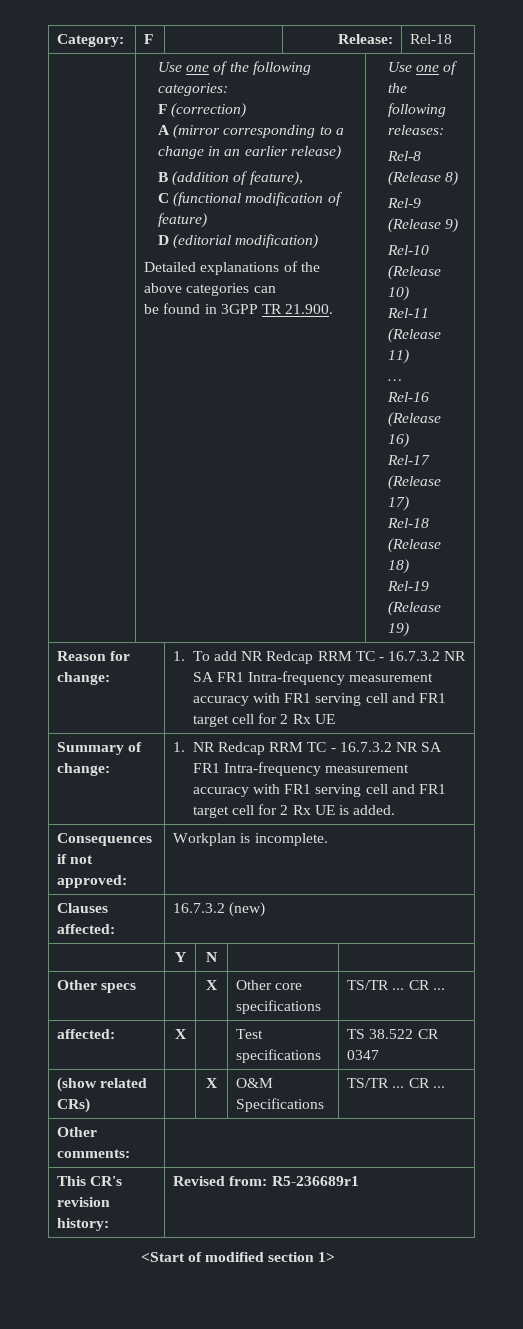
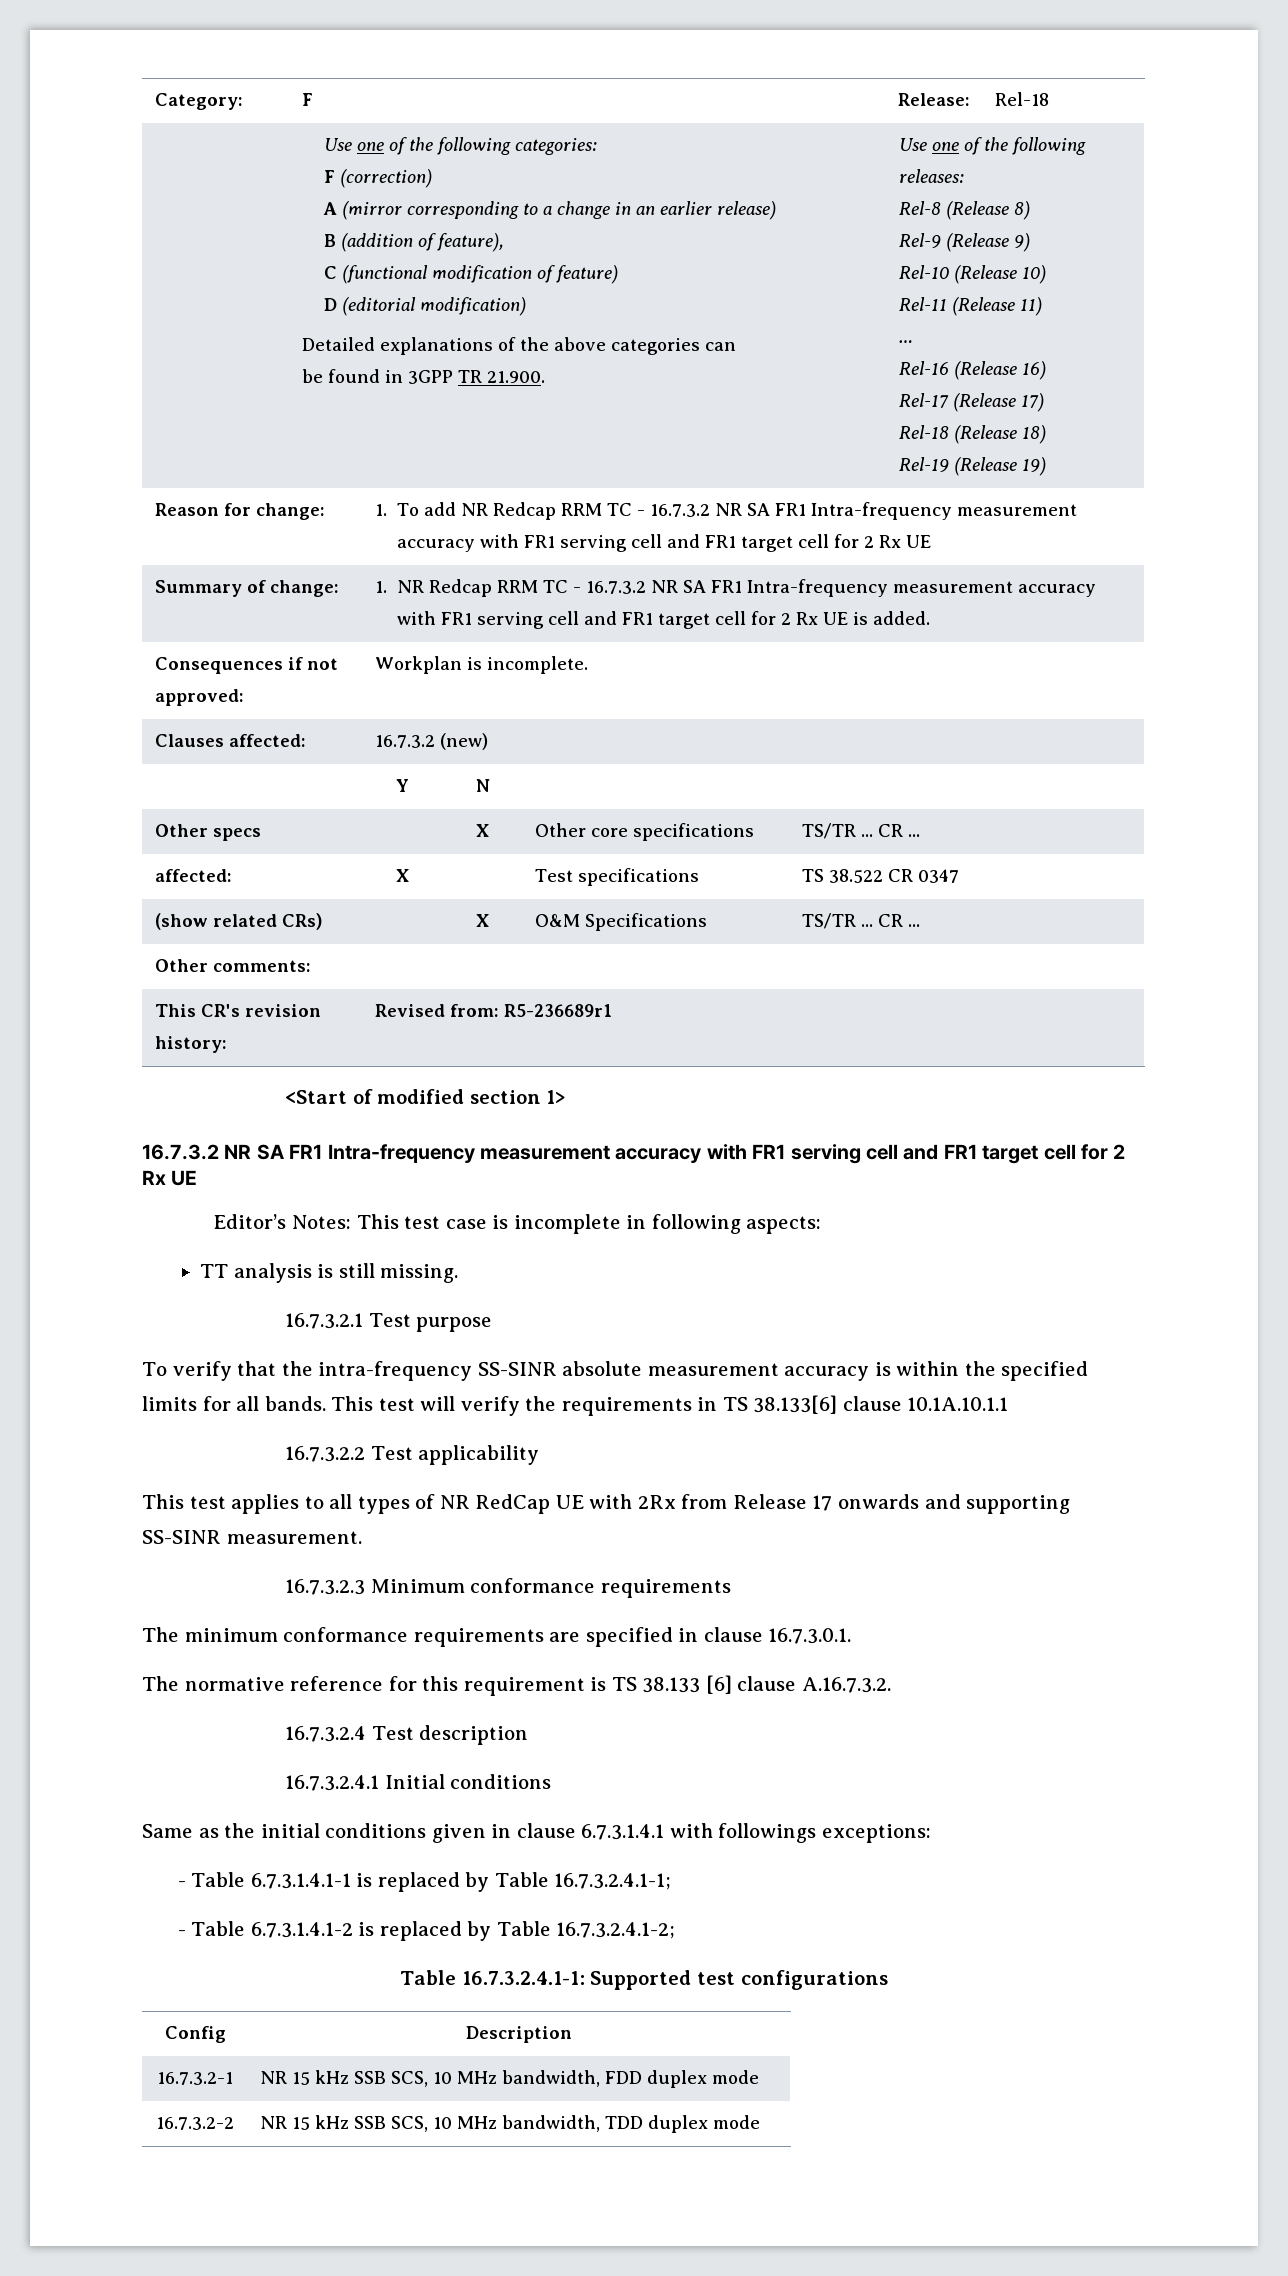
  <Start of modified section 1>
+ 16.7.3.2 NR SA FR1 Intra-frequency measurement accuracy with FR1 serving cell and FR1 target cell for 2 Rx UE
+ Editor’s Notes: This test case is incomplete in following aspects:
+ TT analysis is still missing.
+ 16.7.3.2.1 Test purpose
+ To verify that the intra-frequency SS-SINR absolute measurement accuracy is within the specified limits for all bands. This test will verify the requirements in TS 38.133[6] clause 10.1A.10.1.1
+ 16.7.3.2.2 Test applicability
+ This test applies to all types of NR RedCap UE with 2Rx from Release 17 onwards and supporting SS-SINR measurement.
+ 16.7.3.2.3 Minimum conformance requirements
+ The minimum conformance requirements are specified in clause 16.7.3.0.1.
+ The normative reference for this requirement is TS 38.133 [6] clause A.16.7.3.2.
+ 16.7.3.2.4 Test description
+ 16.7.3.2.4.1 Initial conditions
+ Same as the initial conditions given in clause 6.7.3.1.4.1 with followings exceptions:
+ - Table 6.7.3.1.4.1-1 is replaced by Table 16.7.3.2.4.1-1;
+ - Table 6.7.3.1.4.1-2 is replaced by Table 16.7.3.2.4.1-2;
+ Table 16.7.3.2.4.1-1: Supported test configurations
+ Config | Description
+ 16.7.3.2-1 | NR 15 kHz SSB SCS, 10 MHz bandwidth, FDD duplex mode
+ 16.7.3.2-2 | NR 15 kHz SSB SCS, 10 MHz bandwidth, TDD duplex mode

